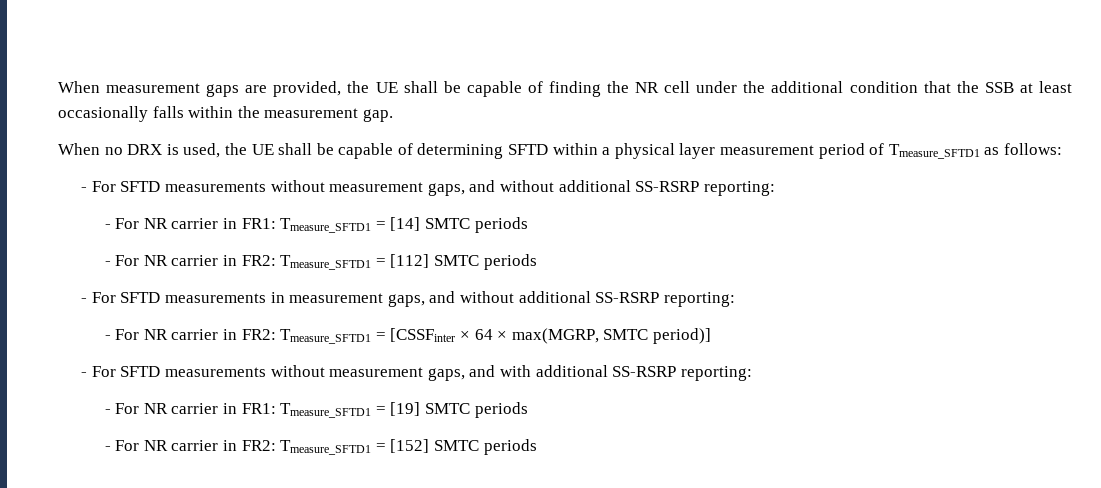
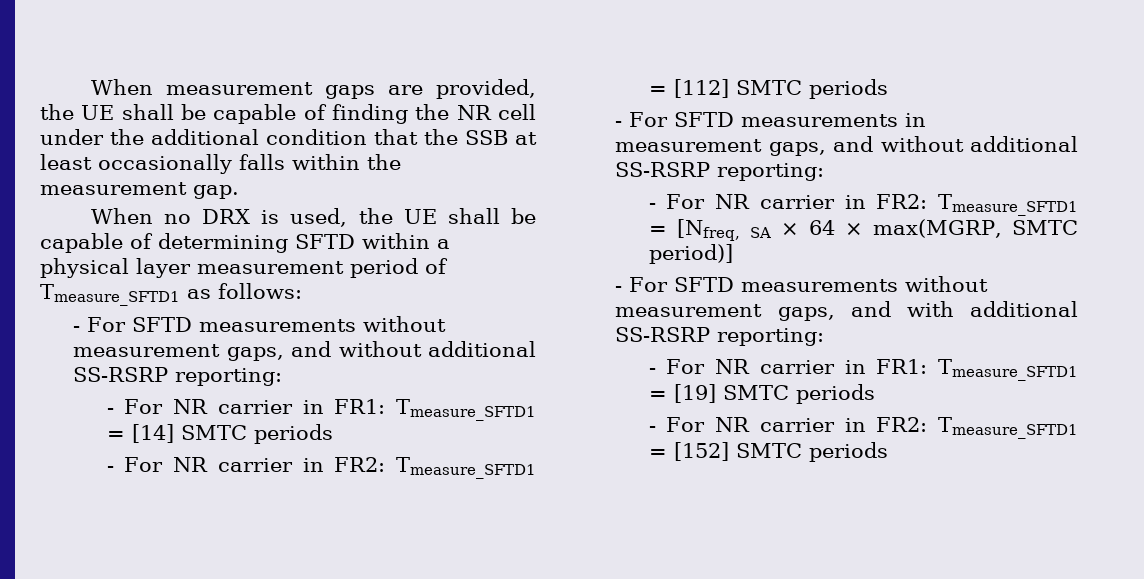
- - For NR carrier in FR2: Tmeasure_SFTD1 = [CSSFinter × 64 × max(MGRP, SMTC period)]
+ - For NR carrier in FR2: Tmeasure_SFTD1 = [Nfreq, SA × 64 × max(MGRP, SMTC period)]

